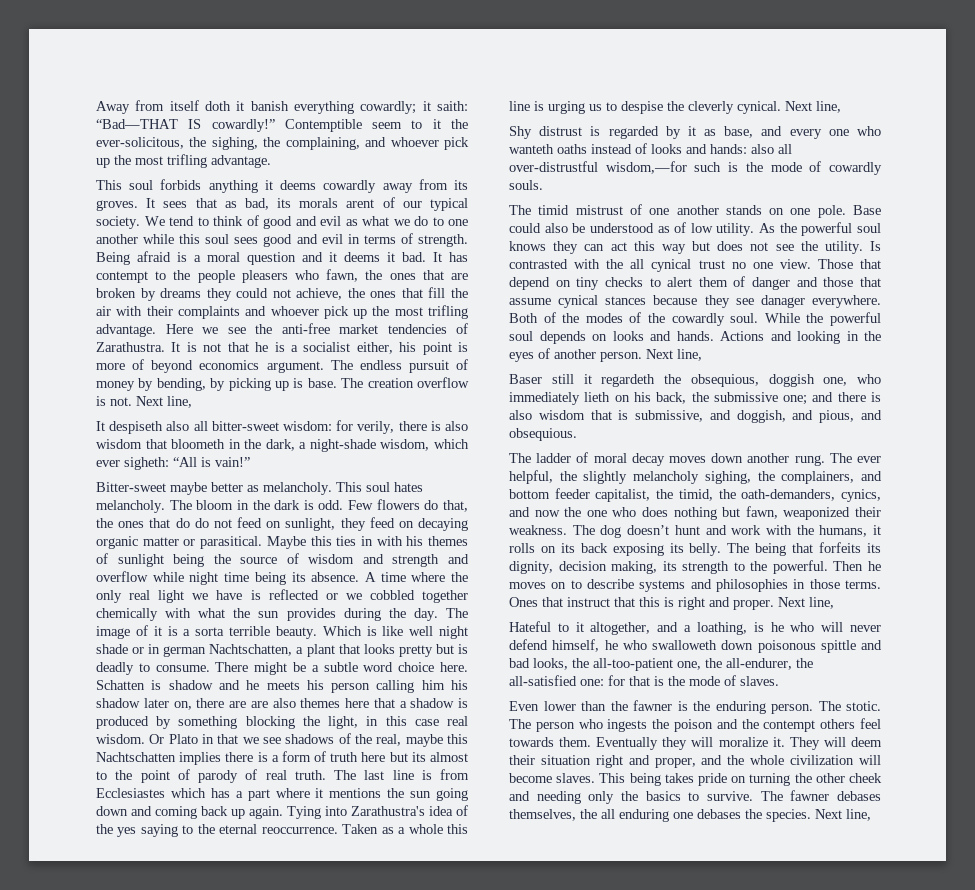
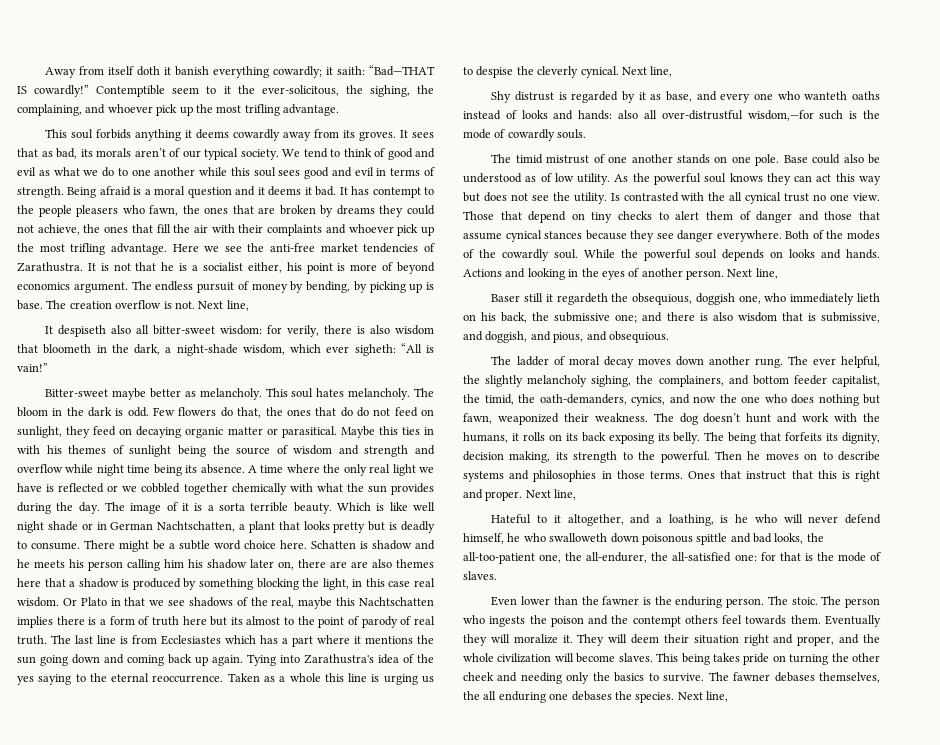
- It sees that as bad, its morals arent of our typical society.
+ It sees that as bad, its morals aren’t of our typical society.
- Which is like well night shade or in german Nachtschatten, a plant that looks pretty but is deadly to consume.
+ Which is like well night shade or in German Nachtschatten, a plant that looks pretty but is deadly to consume.
- Those that depend on tiny checks to alert them of danger and those that assume cynical stances because they see danager everywhere.
+ Those that depend on tiny checks to alert them of danger and those that assume cynical stances because they see danger everywhere.
- The stotic.
+ The stoic.

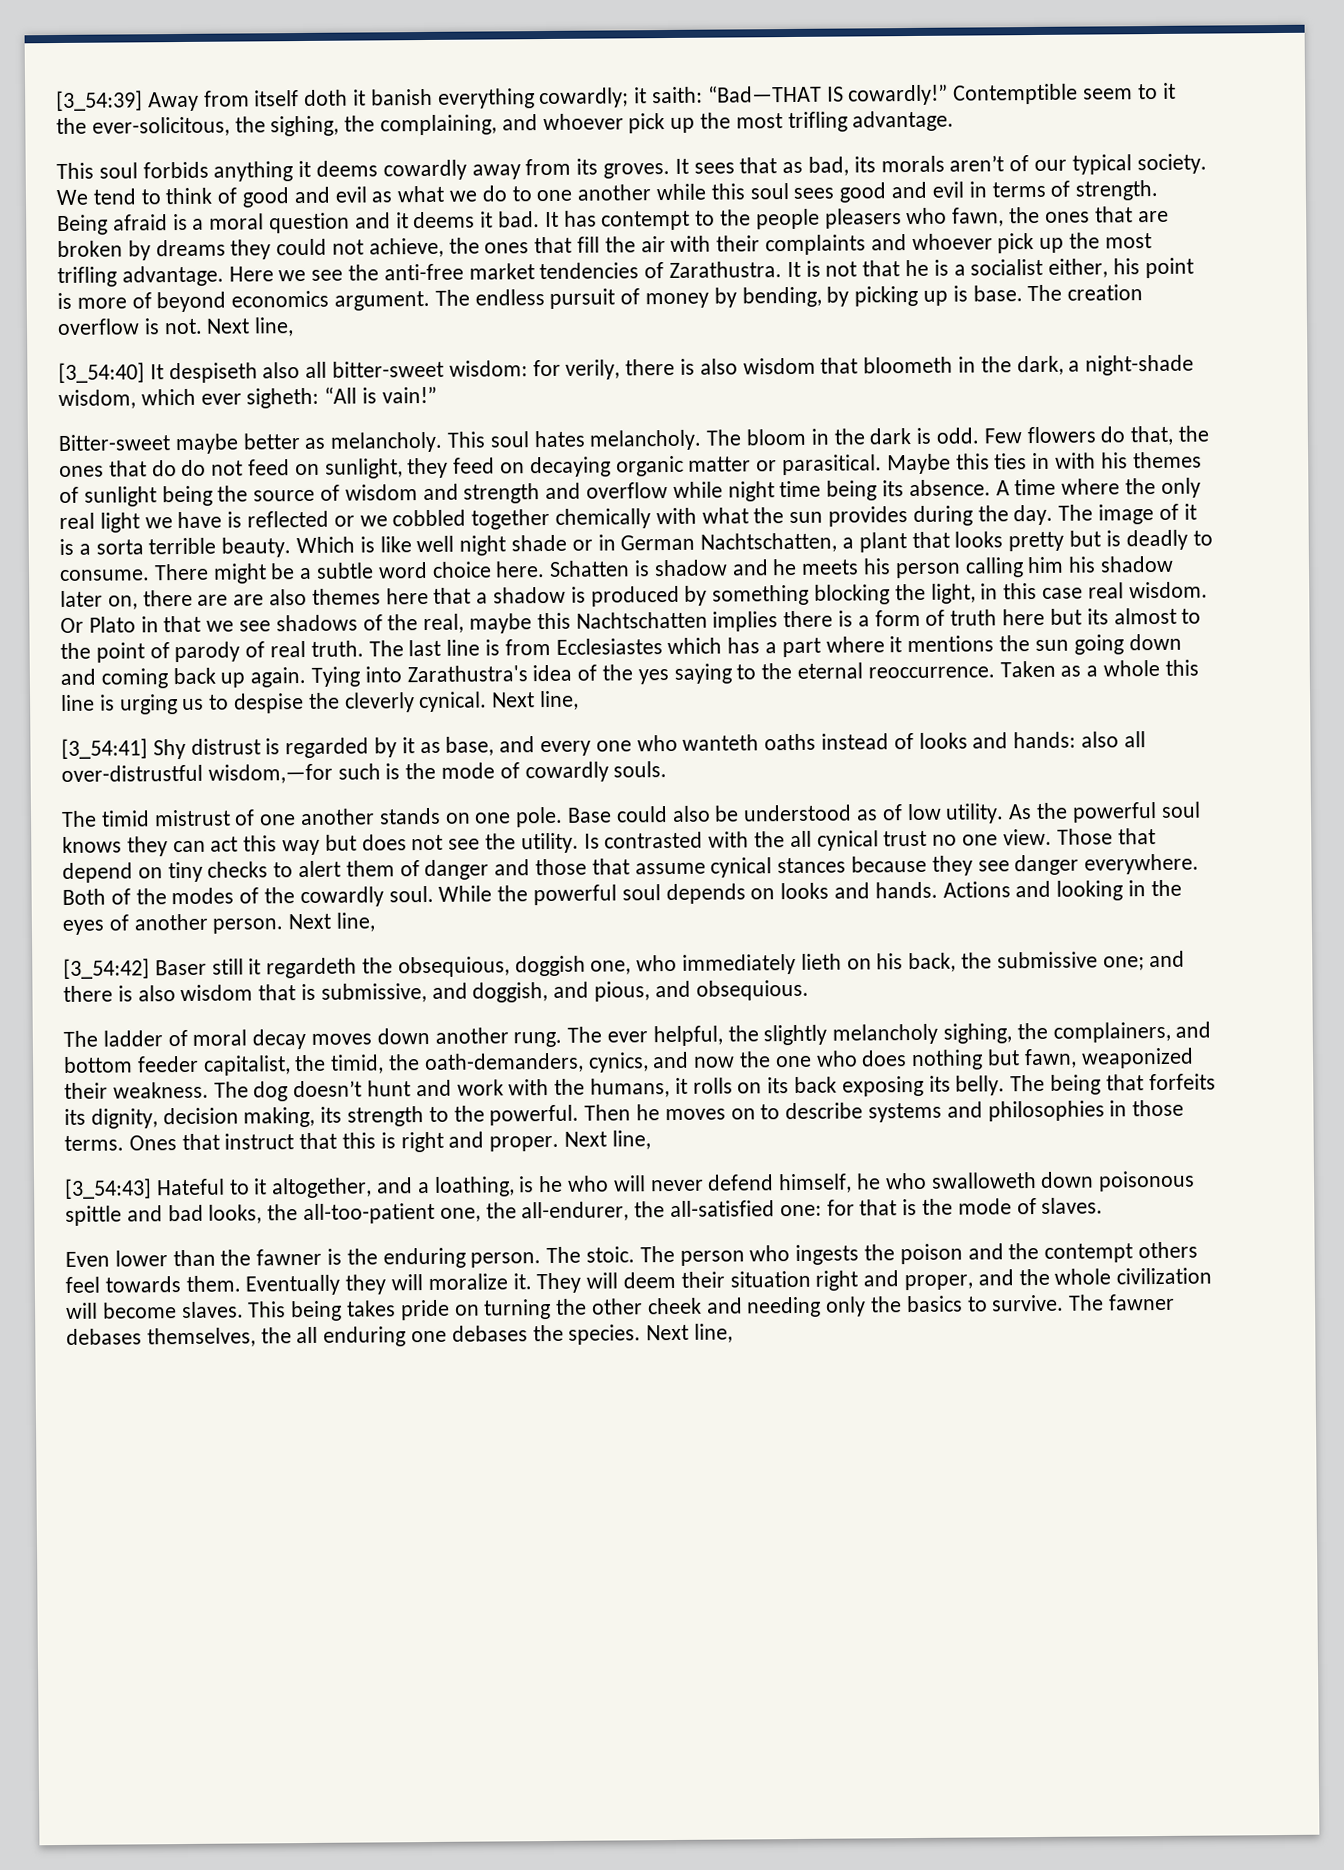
- Away from itself doth it banish everything cowardly; it saith: “Bad—THAT IS cowardly!”
+ [3_54:39] Away from itself doth it banish everything cowardly; it saith: “Bad—THAT IS cowardly!”
- It despiseth also all bitter-sweet wisdom: for verily, there is also wisdom that bloometh in the dark, a night-shade wisdom, which ever sigheth: “All is vain!”
+ [3_54:40] It despiseth also all bitter-sweet wisdom: for verily, there is also wisdom that bloometh in the dark, a night-shade wisdom, which ever sigheth: “All is vain!”
- Shy distrust is regarded by it as base, and every one who wanteth oaths instead of looks and hands: also all over-distrustful wisdom,—for such is the mode of cowardly souls.
+ [3_54:41] Shy distrust is regarded by it as base, and every one who wanteth oaths instead of looks and hands: also all over-distrustful wisdom,—for such is the mode of cowardly souls.
- Baser still it regardeth the obsequious, doggish one, who immediately lieth on his back, the submissive one; and there is also wisdom that is submissive, and doggish, and pious, and obsequious.
+ [3_54:42] Baser still it regardeth the obsequious, doggish one, who immediately lieth on his back, the submissive one; and there is also wisdom that is submissive, and doggish, and pious, and obsequious.
- Hateful to it altogether, and a loathing, is he who will never defend himself, he who swalloweth down poisonous spittle and bad looks, the all-too-patient one, the all-endurer, the all-satisfied one: for that is the mode of slaves.
+ [3_54:43] Hateful to it altogether, and a loathing, is he who will never defend himself, he who swalloweth down poisonous spittle and bad looks, the all-too-patient one, the all-endurer, the all-satisfied one: for that is the mode of slaves.

